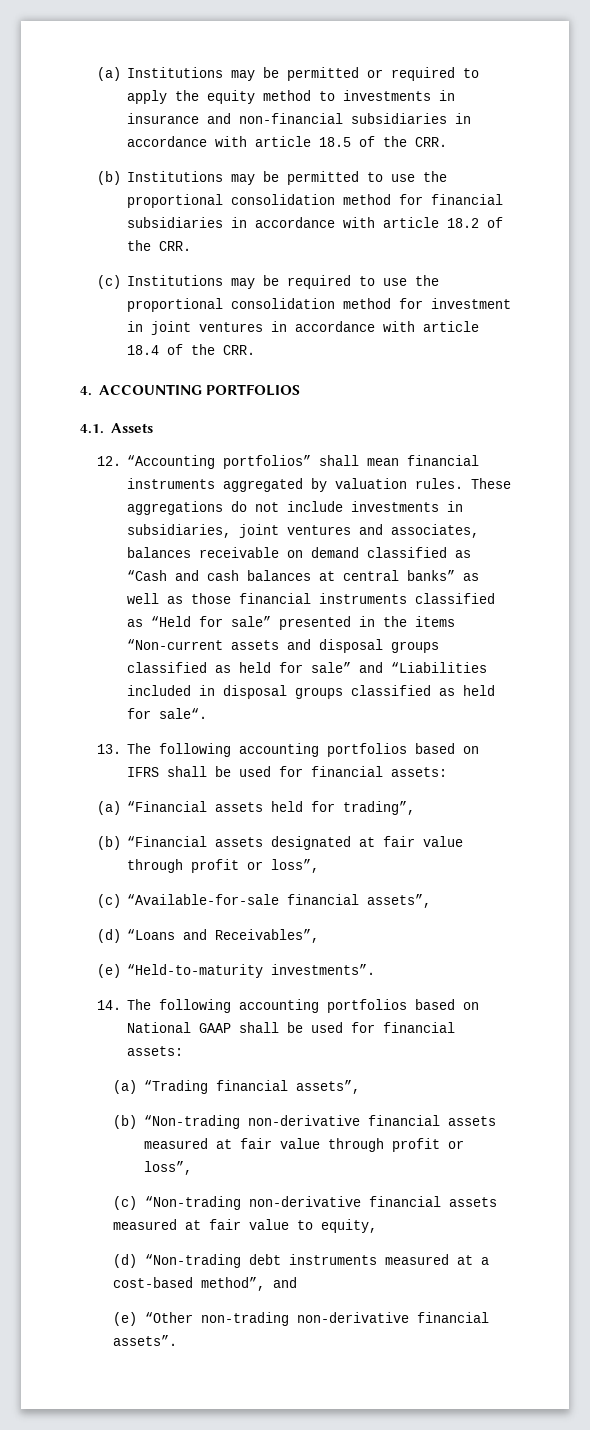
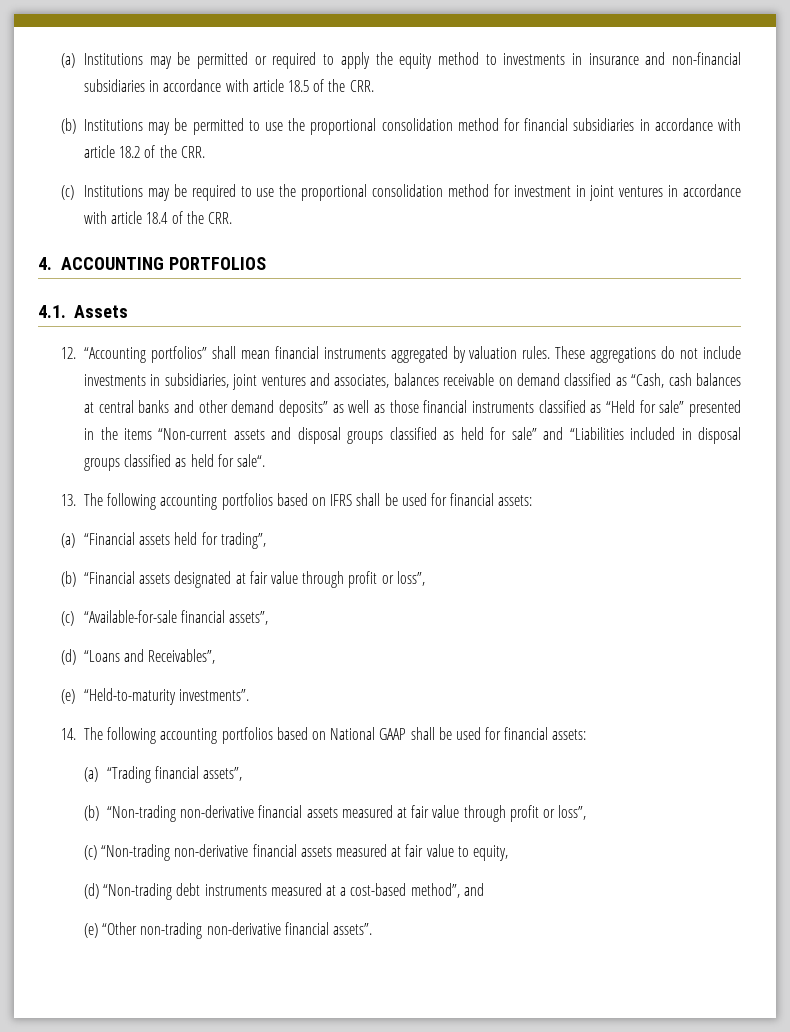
- These aggregations do not include investments in subsidiaries, joint ventures and associates, balances receivable on demand classified as “Cash and cash balances at central banks” as well as those financial instruments classified as “Held for sale” presented in the items “Non-current assets and disposal groups classified as held for sale” and “Liabilities included in disposal groups classified as held for sale“.
+ These aggregations do not include investments in subsidiaries, joint ventures and associates, balances receivable on demand classified as “Cash, cash balances at central banks and other demand deposits” as well as those financial instruments classified as “Held for sale” presented in the items “Non-current assets and disposal groups classified as held for sale” and “Liabilities included in disposal groups classified as held for sale“.

